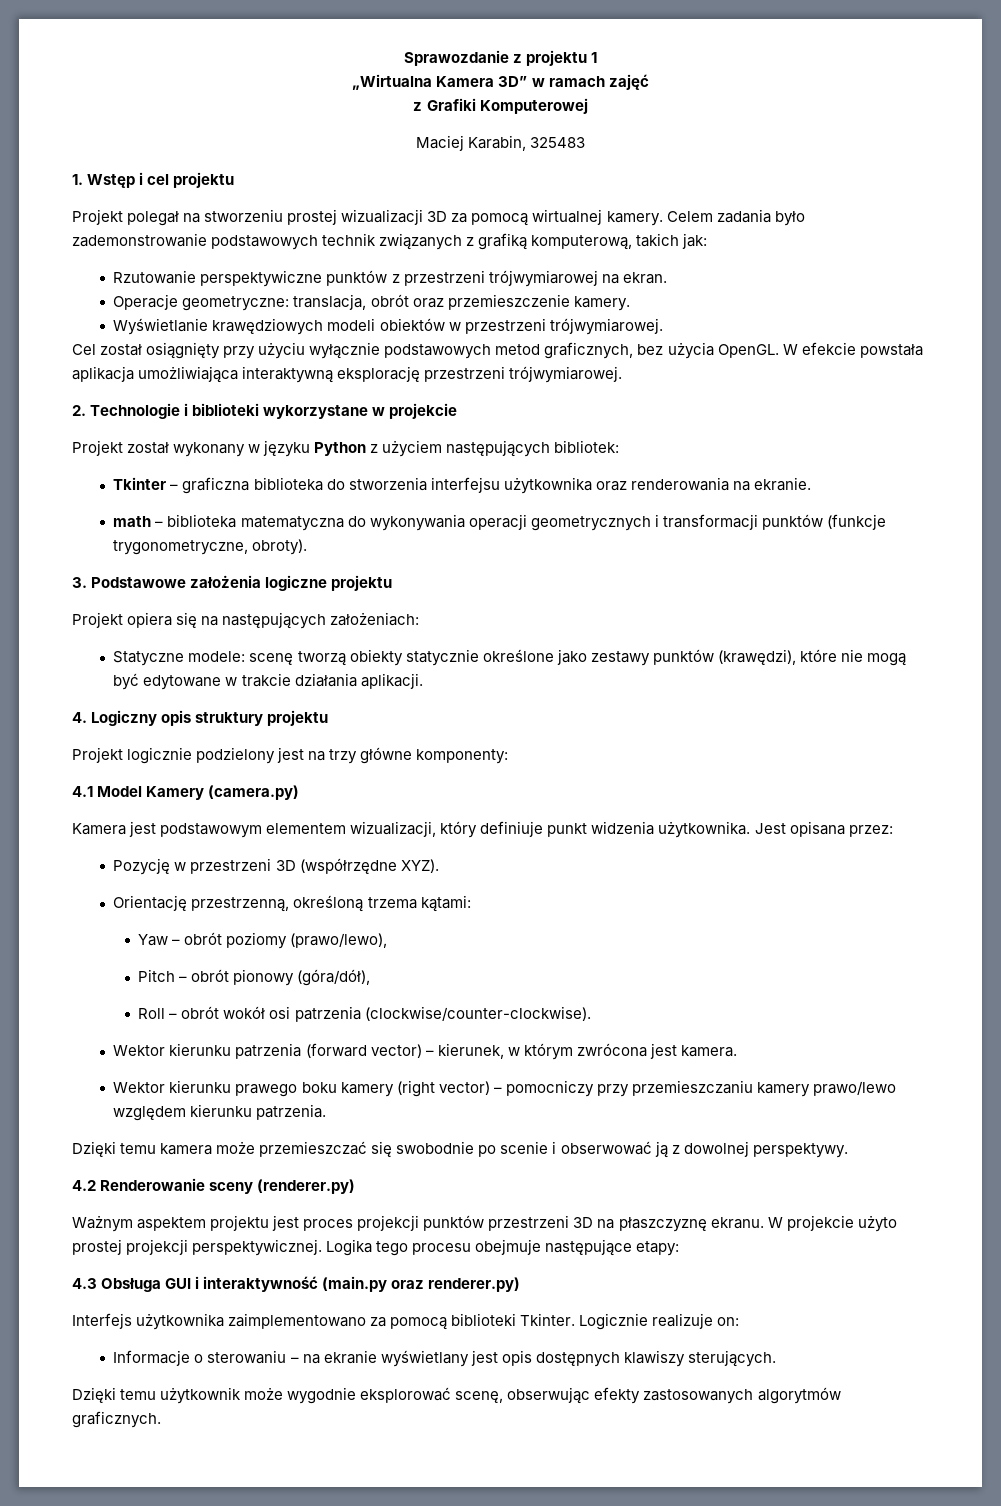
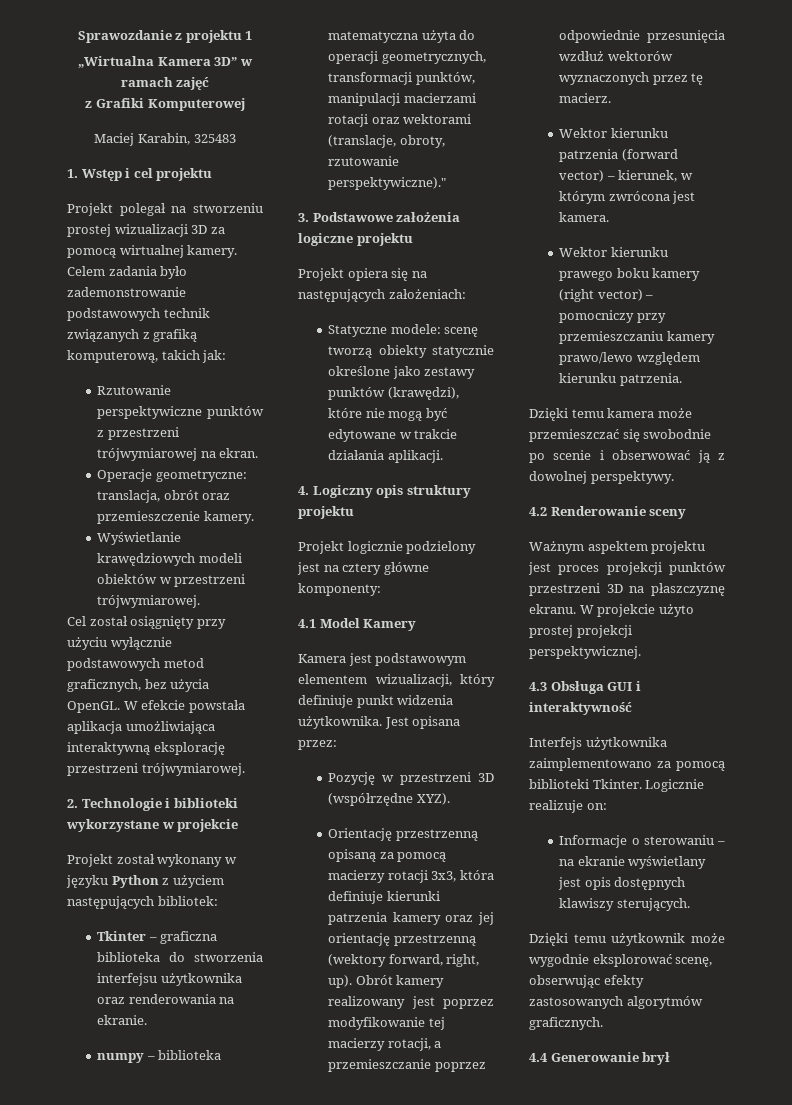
- math – biblioteka matematyczna do wykonywania operacji geometrycznych i transformacji punktów (funkcje trygonometryczne, obroty).
+ numpy – biblioteka matematyczna użyta do operacji geometrycznych, transformacji punktów, manipulacji macierzami rotacji oraz wektorami (translacje, obroty, rzutowanie perspektywiczne)."
- Projekt logicznie podzielony jest na trzy główne komponenty:
+ Projekt logicznie podzielony jest na cztery główne komponenty:
- 4.1 Model Kamery (camera.py)
+ 4.1 Model Kamery
- Orientację przestrzenną, określoną trzema kątami:
- Yaw – obrót poziomy (prawo/lewo),
- Pitch – obrót pionowy (góra/dół),
- Roll – obrót wokół osi patrzenia (clockwise/counter-clockwise).
+ Orientację przestrzenną opisaną za pomocą macierzy rotacji 3x3, która definiuje kierunki patrzenia kamery oraz jej orientację przestrzenną (wektory forward, right, up). Obrót kamery realizowany jest poprzez modyfikowanie tej macierzy rotacji, a przemieszczanie poprzez odpowiednie przesunięcia wzdłuż wektorów wyznaczonych przez tę macierz.
- 4.2 Renderowanie sceny (renderer.py)
+ 4.2 Renderowanie sceny
- Logika tego procesu obejmuje następujące etapy:
- 4.3 Obsługa GUI i interaktywność (main.py oraz renderer.py)
+ 4.3 Obsługa GUI i interaktywność
+ 4.4 Generowanie brył

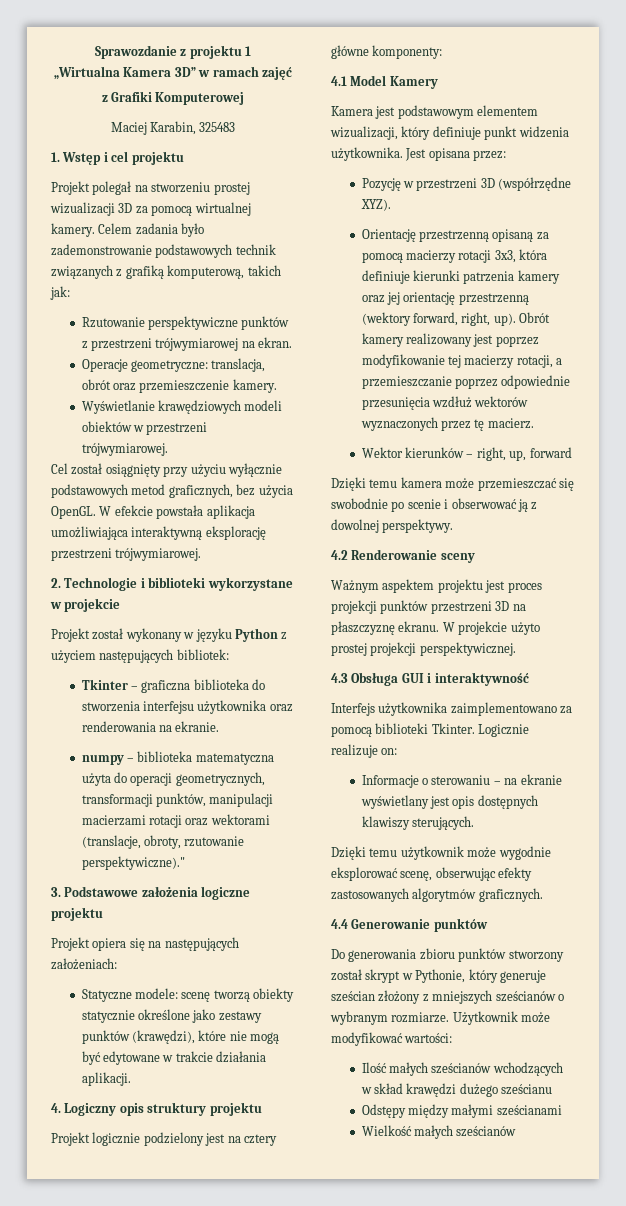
- Wektor kierunku patrzenia (forward vector) – kierunek, w którym zwrócona jest kamera.
- Wektor kierunku prawego boku kamery (right vector) – pomocniczy przy przemieszczaniu kamery prawo/lewo względem kierunku patrzenia.
+ Wektor kierunków – right, up, forward
- 4.4 Generowanie brył
+ 4.4 Generowanie punktów
+ Do generowania zbioru punktów stworzony został skrypt w Pythonie, który generuje sześcian złożony z mniejszych sześcianów o wybranym rozmiarze. Użytkownik może modyfikować wartości:
+ Ilość małych sześcianów wchodzących w skład krawędzi dużego sześcianu
+ Odstępy między małymi sześcianami
+ Wielkość małych sześcianów

